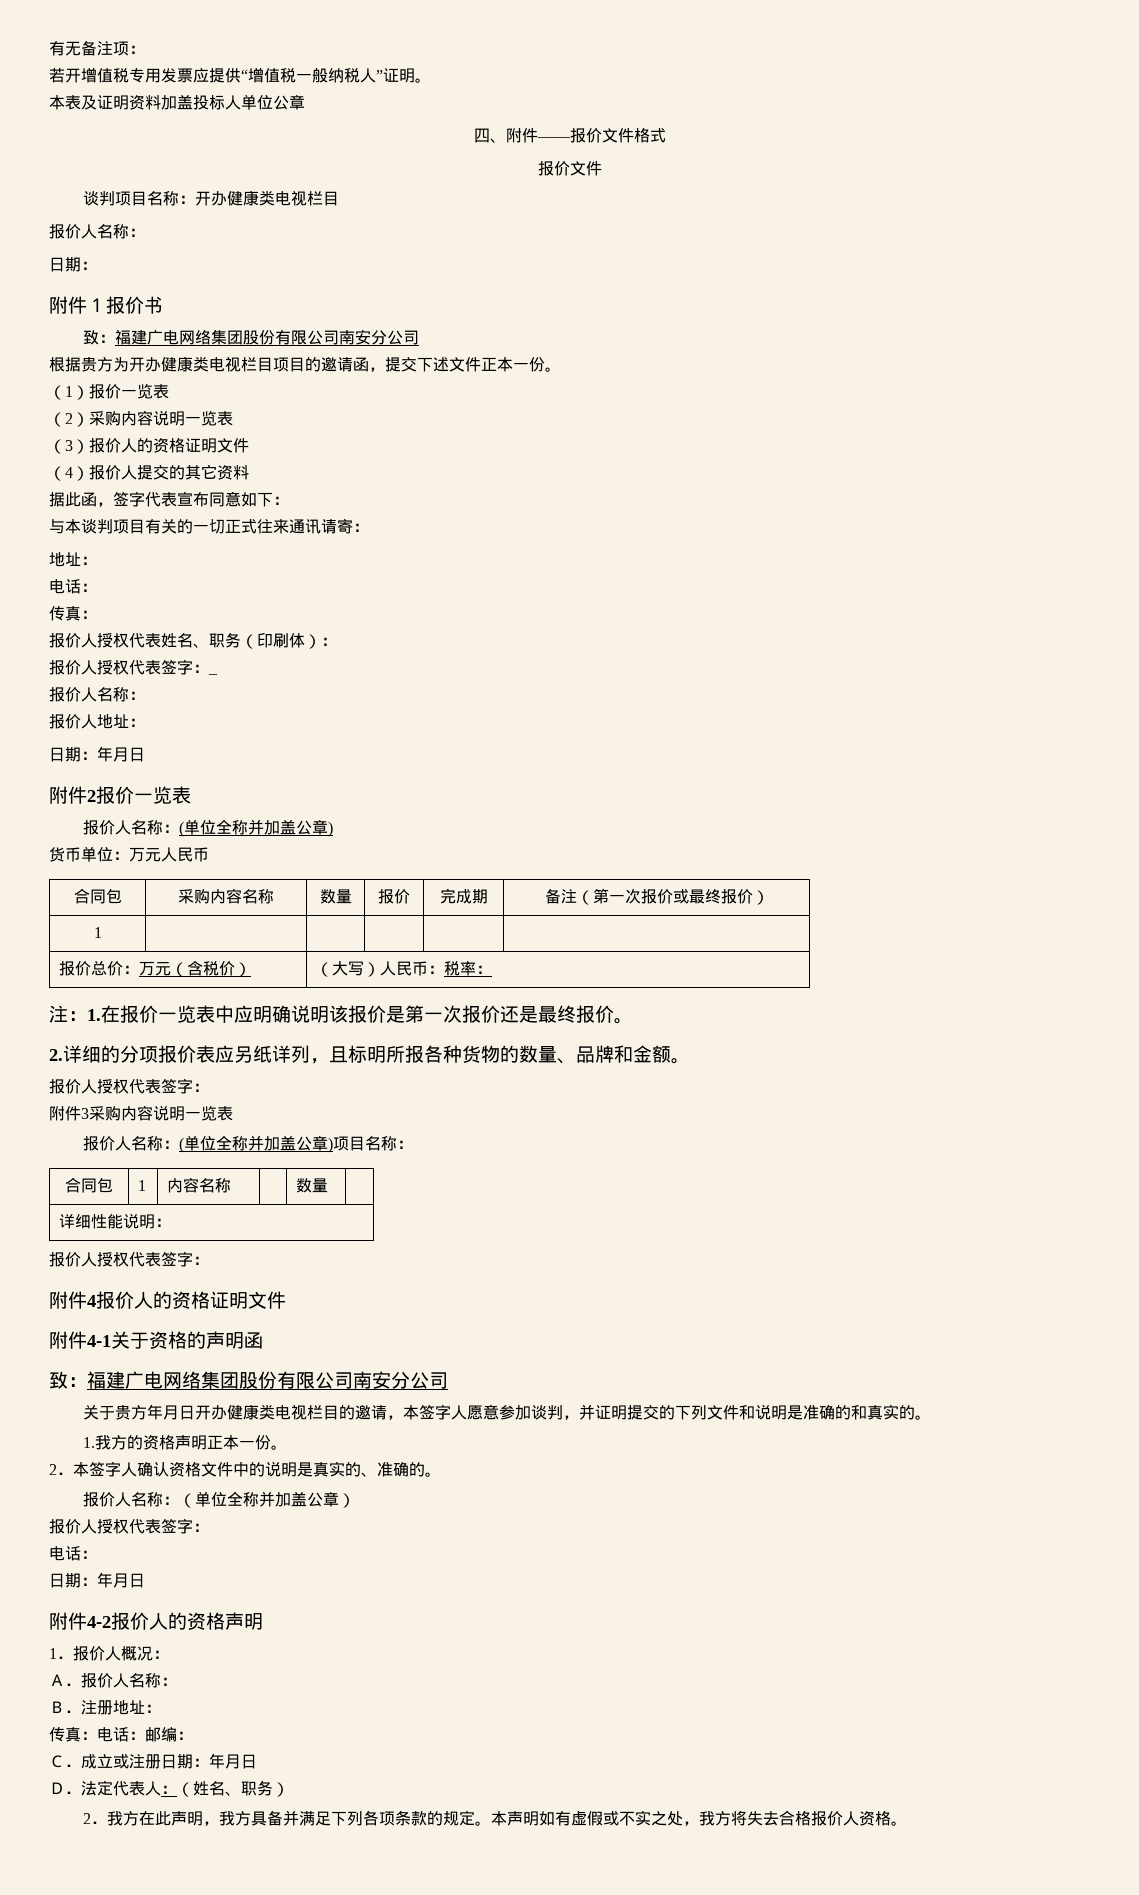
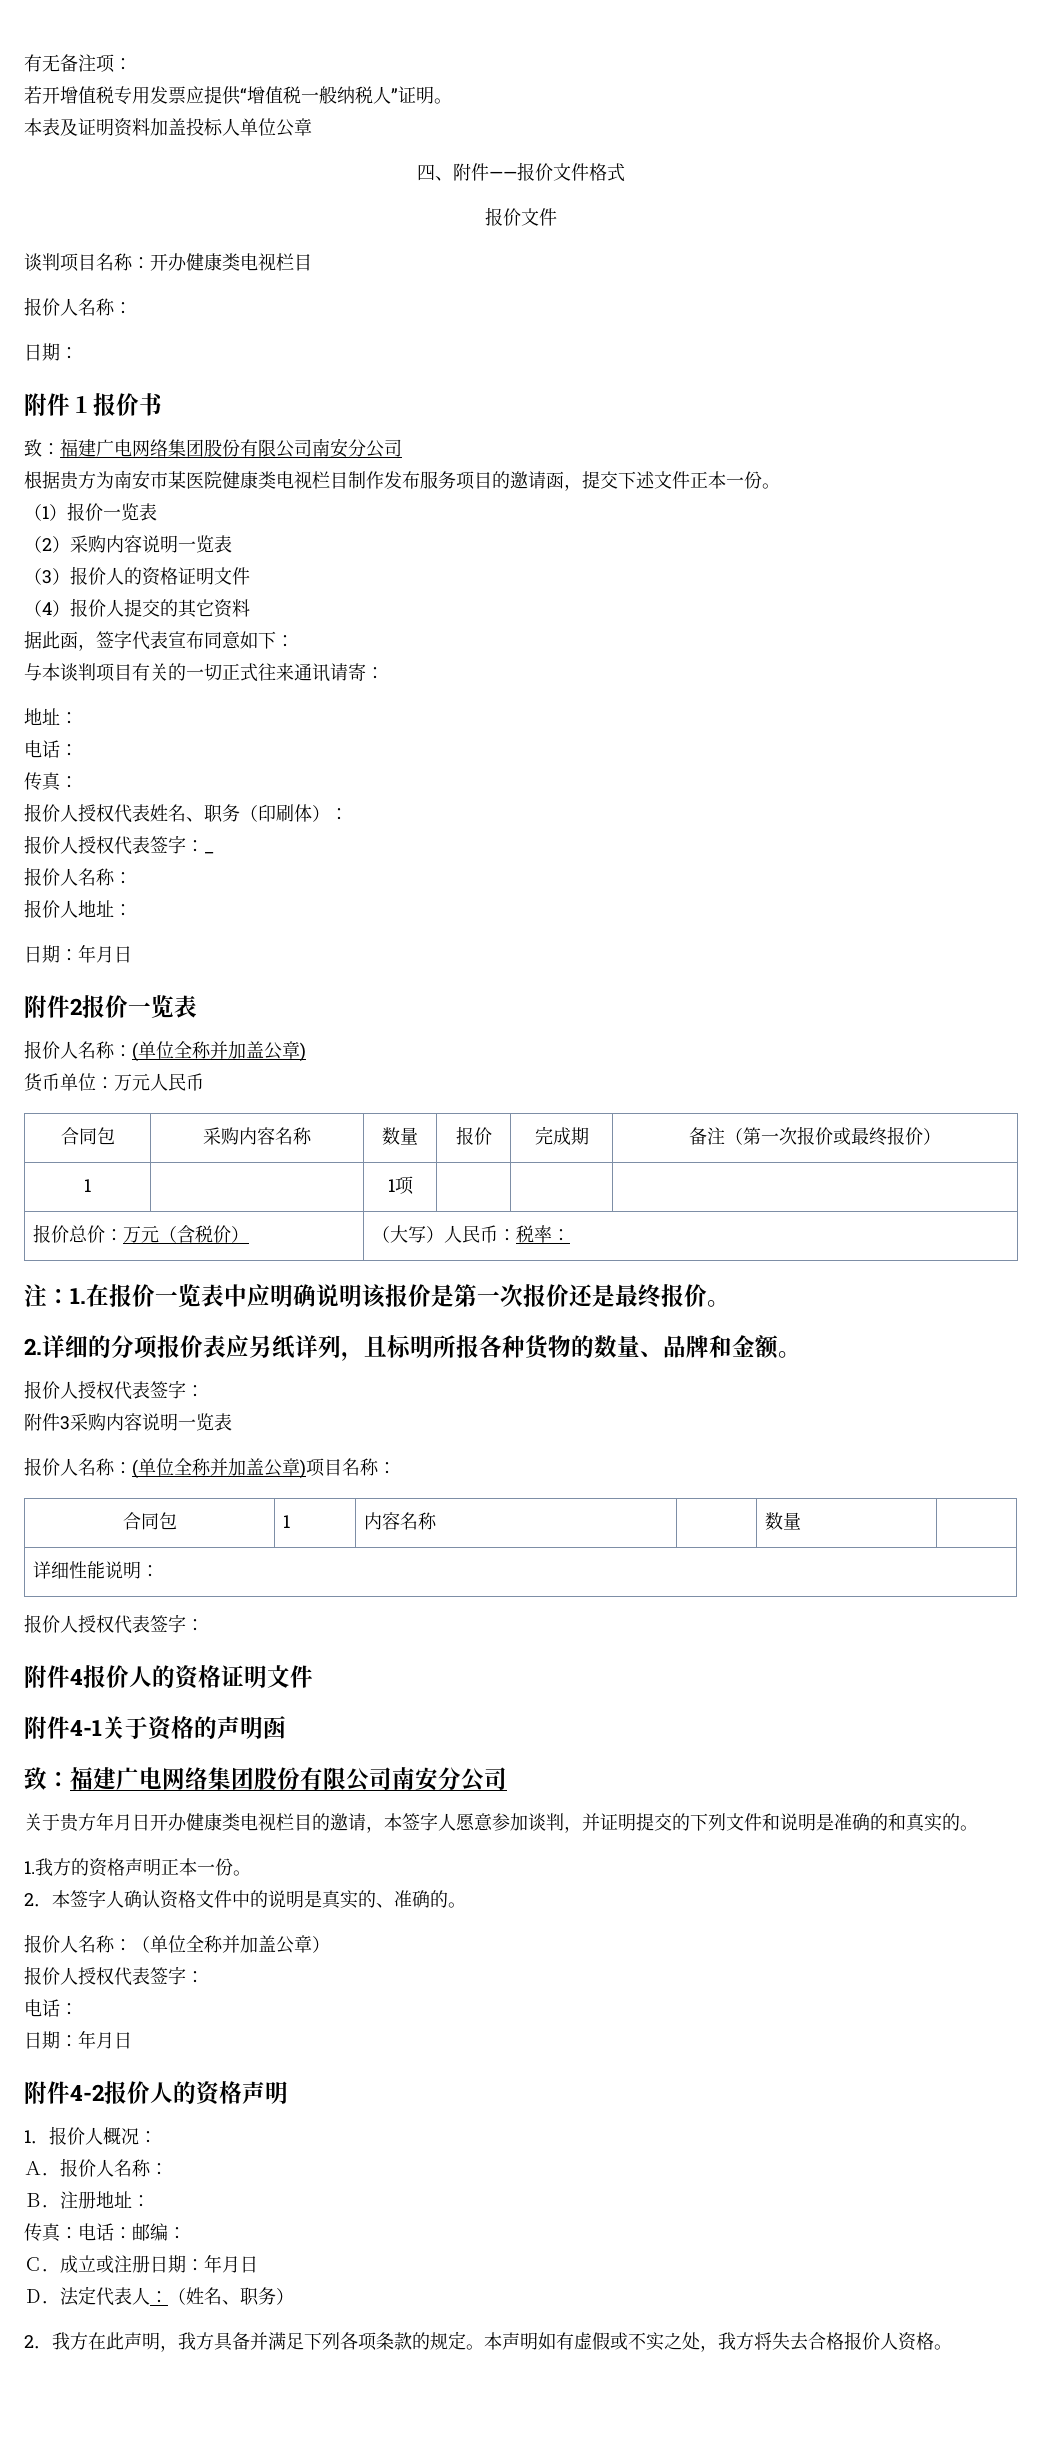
- 根据贵方为开办健康类电视栏目项目的邀请函，提交下述文件正本一份。
+ 根据贵方为南安市某医院健康类电视栏目制作发布服务项目的邀请函，提交下述文件正本一份。
- 1 | | | | |
+ 1 | | 1项 | | |

